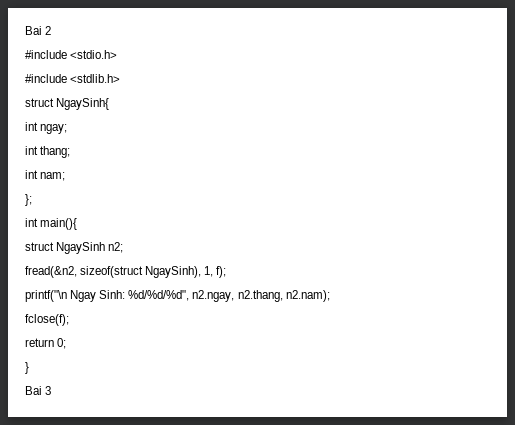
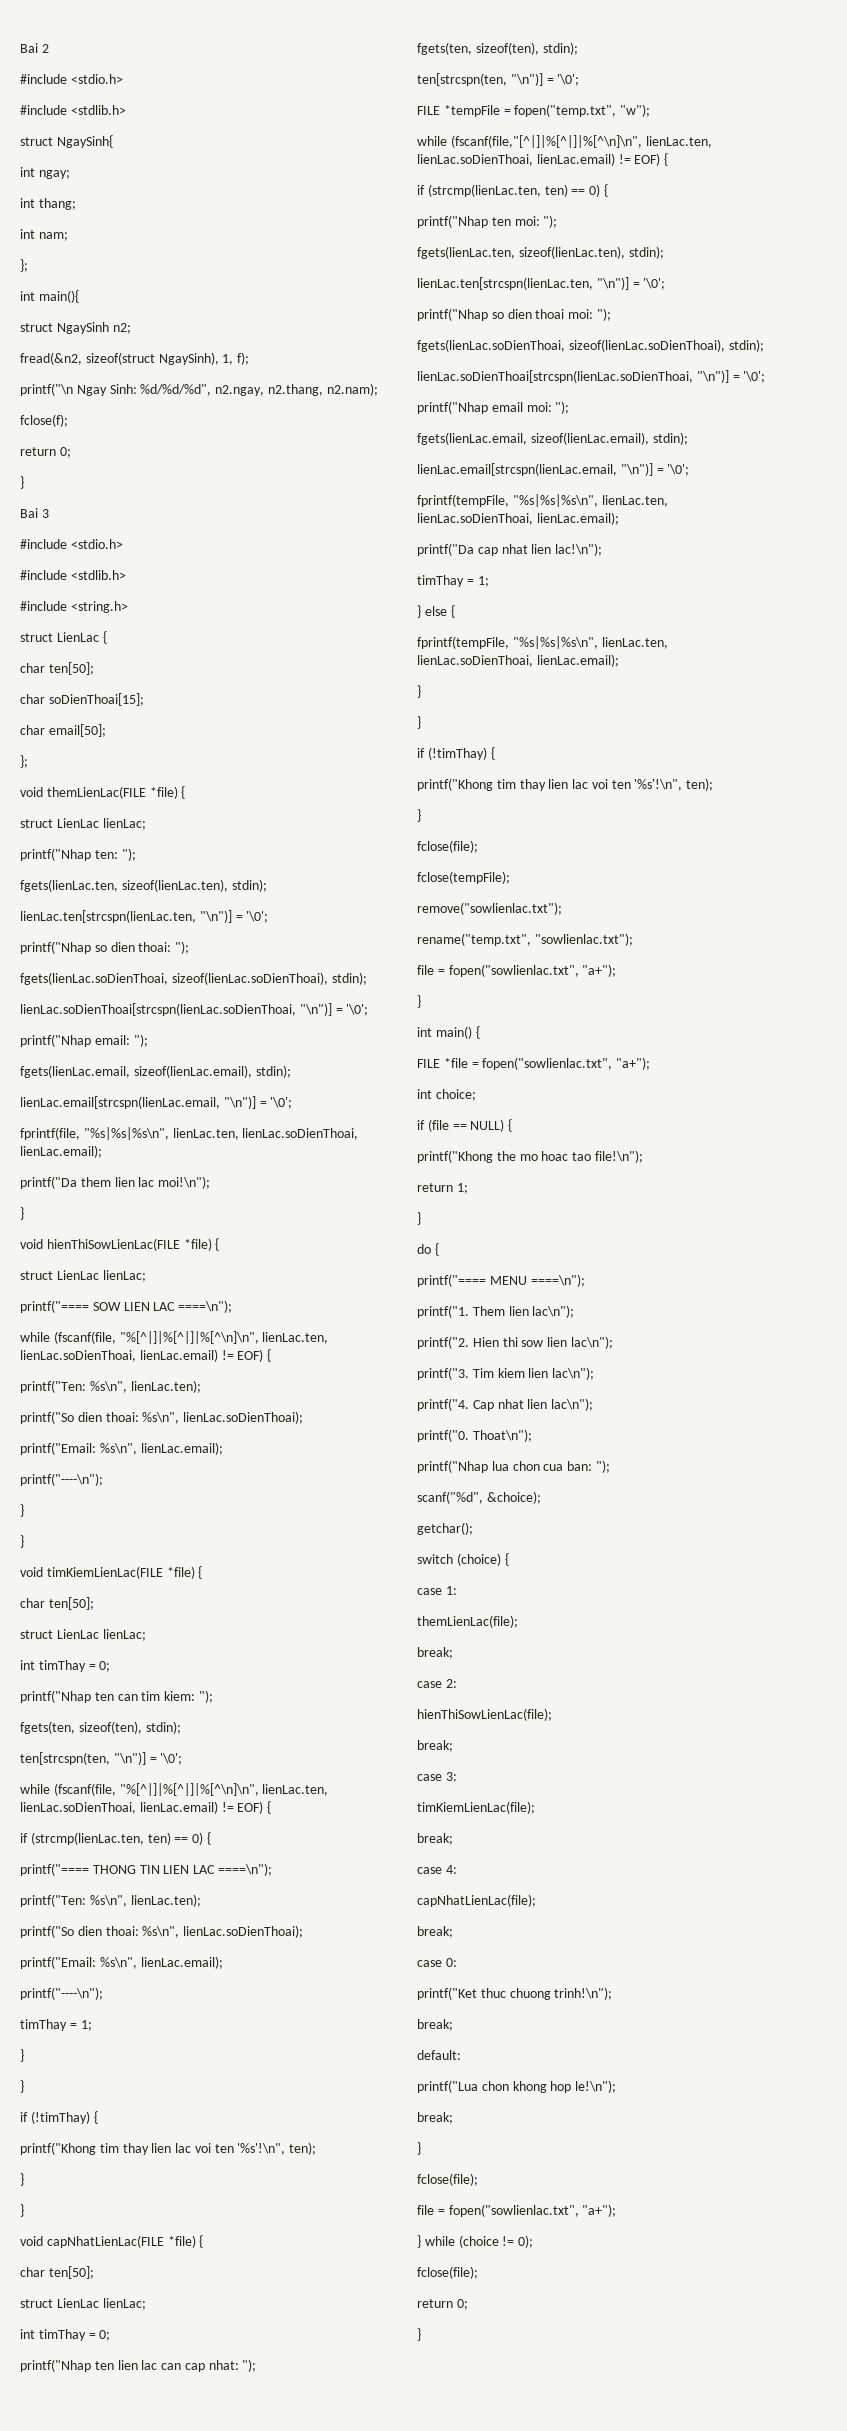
  Bai 3
+ #include <stdio.h>
+ #include <stdlib.h>
+ #include <string.h>
+ struct LienLac {
+ char ten[50];
+ char soDienThoai[15];
+ char email[50];
+ };
+ void themLienLac(FILE *file) {
+ struct LienLac lienLac;
+ printf("Nhap ten: ");
+ fgets(lienLac.ten, sizeof(lienLac.ten), stdin);
+ lienLac.ten[strcspn(lienLac.ten, "\n")] = '\0';
+ printf("Nhap so dien thoai: ");
+ fgets(lienLac.soDienThoai, sizeof(lienLac.soDienThoai), stdin);
+ lienLac.soDienThoai[strcspn(lienLac.soDienThoai, "\n")] = '\0';
+ printf("Nhap email: ");
+ fgets(lienLac.email, sizeof(lienLac.email), stdin);
+ lienLac.email[strcspn(lienLac.email, "\n")] = '\0';
+ fprintf(file, "%s|%s|%s\n", lienLac.ten, lienLac.soDienThoai, lienLac.email);
+ printf("Da them lien lac moi!\n");
+ }
+ void hienThiSowLienLac(FILE *file) {
+ struct LienLac lienLac;
+ printf("==== SOW LIEN LAC ====\n");
+ while (fscanf(file, "%[^|]|%[^|]|%[^\n]\n", lienLac.ten, lienLac.soDienThoai, lienLac.email) != EOF) {
+ printf("Ten: %s\n", lienLac.ten);
+ printf("So dien thoai: %s\n", lienLac.soDienThoai);
+ printf("Email: %s\n", lienLac.email);
+ printf("----\n");
+ }
+ }
+ void timKiemLienLac(FILE *file) {
+ char ten[50];
+ struct LienLac lienLac;
+ int timThay = 0;
+ printf("Nhap ten can tim kiem: ");
+ fgets(ten, sizeof(ten), stdin);
+ ten[strcspn(ten, "\n")] = '\0';
+ while (fscanf(file, "%[^|]|%[^|]|%[^\n]\n", lienLac.ten, lienLac.soDienThoai, lienLac.email) != EOF) {
+ if (strcmp(lienLac.ten, ten) == 0) {
+ printf("==== THONG TIN LIEN LAC ====\n");
+ printf("Ten: %s\n", lienLac.ten);
+ printf("So dien thoai: %s\n", lienLac.soDienThoai);
+ printf("Email: %s\n", lienLac.email);
+ printf("----\n");
+ timThay = 1;
+ }
+ }
+ if (!timThay) {
+ printf("Khong tim thay lien lac voi ten '%s'!\n", ten);
+ }
+ }
+ void capNhatLienLac(FILE *file) {
+ char ten[50];
+ struct LienLac lienLac;
+ int timThay = 0;
+ printf("Nhap ten lien lac can cap nhat: ");
+ fgets(ten, sizeof(ten), stdin);
+ ten[strcspn(ten, "\n")] = '\0';
+ FILE *tempFile = fopen("temp.txt", "w");
+ while (fscanf(file,"[^|]|%[^|]|%[^\n]\n", lienLac.ten, lienLac.soDienThoai, lienLac.email) != EOF) {
+ if (strcmp(lienLac.ten, ten) == 0) {
+ printf("Nhap ten moi: ");
+ fgets(lienLac.ten, sizeof(lienLac.ten), stdin);
+ lienLac.ten[strcspn(lienLac.ten, "\n")] = '\0';
+ printf("Nhap so dien thoai moi: ");
+ fgets(lienLac.soDienThoai, sizeof(lienLac.soDienThoai), stdin);
+ lienLac.soDienThoai[strcspn(lienLac.soDienThoai, "\n")] = '\0';
+ printf("Nhap email moi: ");
+ fgets(lienLac.email, sizeof(lienLac.email), stdin);
+ lienLac.email[strcspn(lienLac.email, "\n")] = '\0';
+ fprintf(tempFile, "%s|%s|%s\n", lienLac.ten, lienLac.soDienThoai, lienLac.email);
+ printf("Da cap nhat lien lac!\n");
+ timThay = 1;
+ } else {
+ fprintf(tempFile, "%s|%s|%s\n", lienLac.ten, lienLac.soDienThoai, lienLac.email);
+ }
+ }
+ if (!timThay) {
+ printf("Khong tim thay lien lac voi ten '%s'!\n", ten);
+ }
+ fclose(file);
+ fclose(tempFile);
+ remove("sowlienlac.txt");
+ rename("temp.txt", "sowlienlac.txt");
+ file = fopen("sowlienlac.txt", "a+");
+ }
+ int main() {
+ FILE *file = fopen("sowlienlac.txt", "a+");
+ int choice;
+ if (file == NULL) {
+ printf("Khong the mo hoac tao file!\n");
+ return 1;
+ }
+ do {
+ printf("==== MENU ====\n");
+ printf("1. Them lien lac\n");
+ printf("2. Hien thi sow lien lac\n");
+ printf("3. Tim kiem lien lac\n");
+ printf("4. Cap nhat lien lac\n");
+ printf("0. Thoat\n");
+ printf("Nhap lua chon cua ban: ");
+ scanf("%d", &choice);
+ getchar();
+ switch (choice) {
+ case 1:
+ themLienLac(file);
+ break;
+ case 2:
+ hienThiSowLienLac(file);
+ break;
+ case 3:
+ timKiemLienLac(file);
+ break;
+ case 4:
+ capNhatLienLac(file);
+ break;
+ case 0:
+ printf("Ket thuc chuong trinh!\n");
+ break;
+ default:
+ printf("Lua chon khong hop le!\n");
+ break;
+ }
+ fclose(file);
+ file = fopen("sowlienlac.txt", "a+");
+ } while (choice != 0);
+ fclose(file);
+ return 0;
+ }

